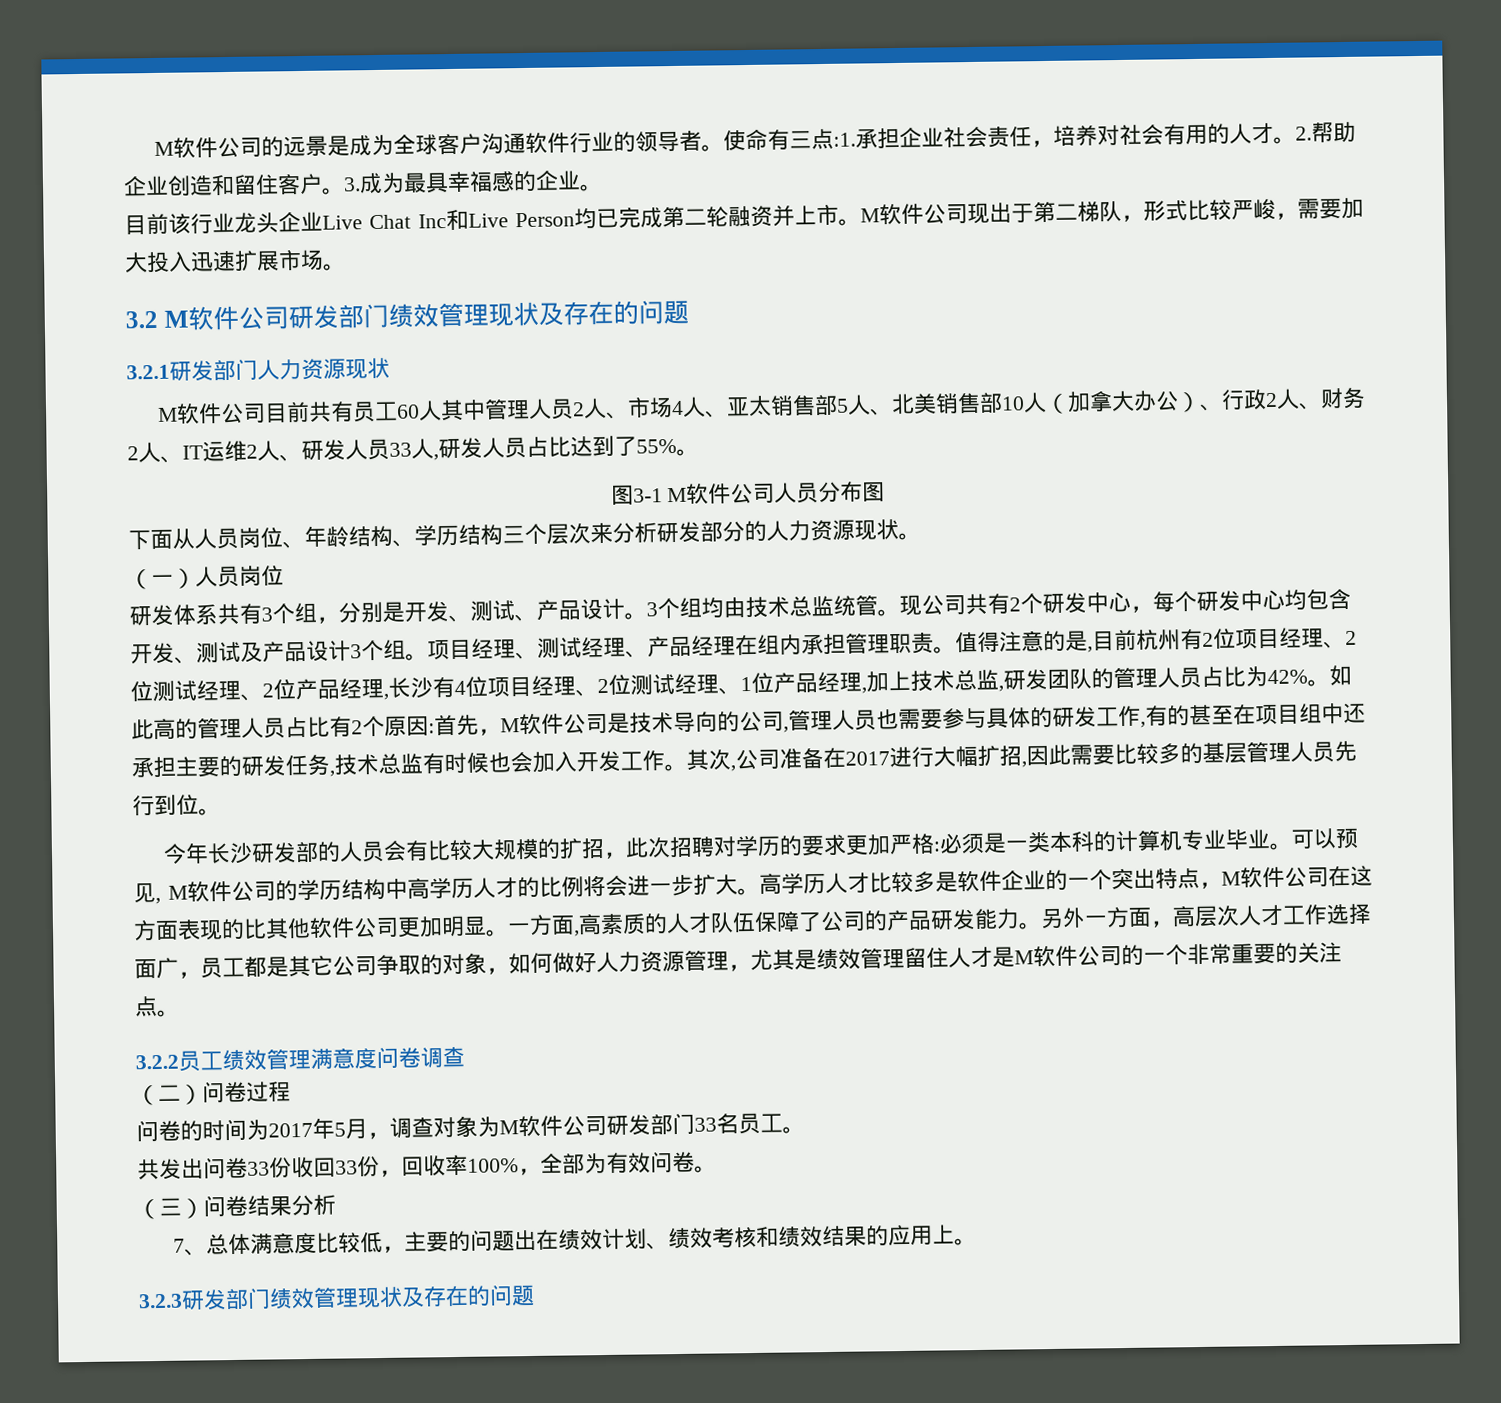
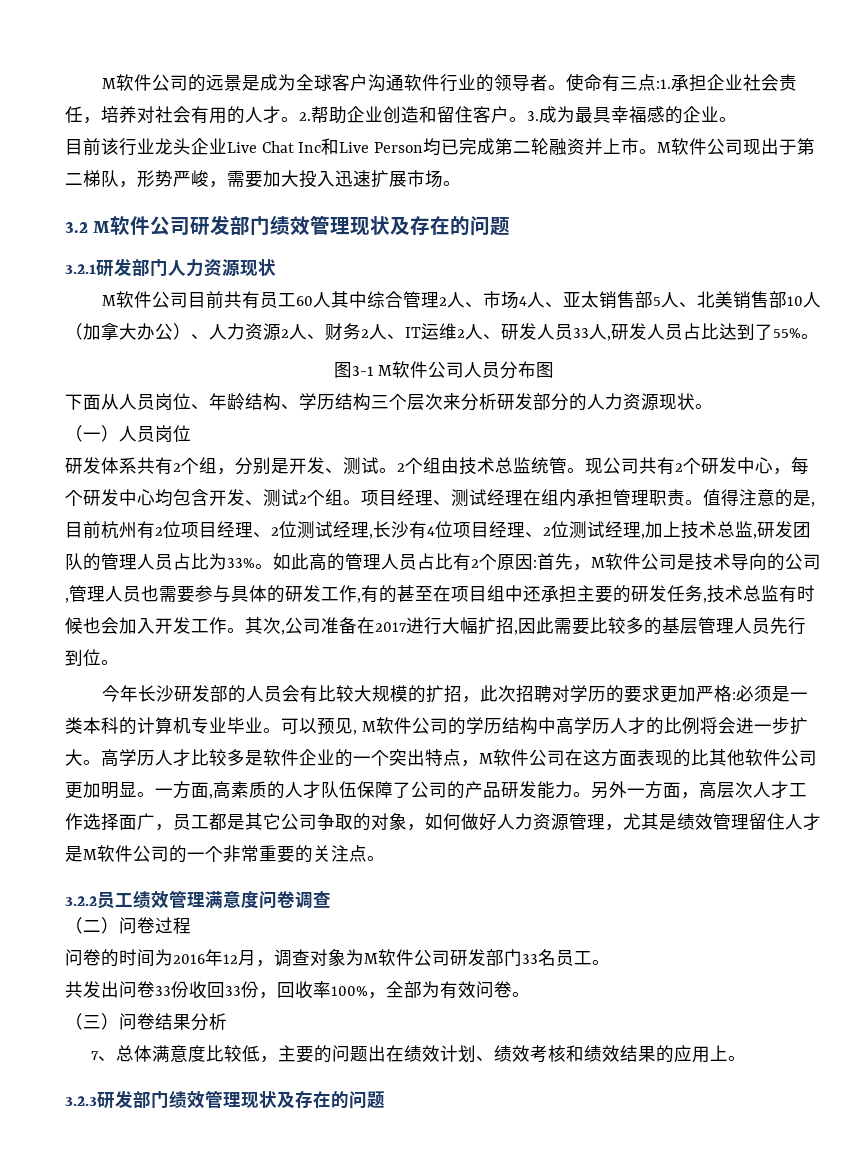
- M软件公司现出于第二梯队，形式比较严峻，需要加大投入迅速扩展市场。
+ M软件公司现出于第二梯队，形势严峻，需要加大投入迅速扩展市场。
- M软件公司目前共有员工60人其中管理人员2人、市场4人、亚太销售部5人、北美销售部10人（加拿大办公）、行政2人、财务2人、IT运维2人、研发人员33人,研发人员占比达到了55%。
+ M软件公司目前共有员工60人其中综合管理2人、市场4人、亚太销售部5人、北美销售部10人（加拿大办公）、人力资源2人、财务2人、IT运维2人、研发人员33人,研发人员占比达到了55%。
- 研发体系共有3个组，分别是开发、测试、产品设计。3个组均由技术总监统管。
+ 研发体系共有2个组，分别是开发、测试。2个组由技术总监统管。
- 现公司共有2个研发中心，每个研发中心均包含开发、测试及产品设计3个组。
+ 现公司共有2个研发中心，每个研发中心均包含开发、测试2个组。
- 项目经理、测试经理、产品经理在组内承担管理职责。
+ 项目经理、测试经理在组内承担管理职责。
- 值得注意的是,目前杭州有2位项目经理、2位测试经理、2位产品经理,长沙有4位项目经理、2位测试经理、1位产品经理,加上技术总监,研发团队的管理人员占比为42%。
+ 值得注意的是,目前杭州有2位项目经理、2位测试经理,长沙有4位项目经理、2位测试经理,加上技术总监,研发团队的管理人员占比为33%。
- 问卷的时间为2017年5月，调查对象为M软件公司研发部门33名员工。
+ 问卷的时间为2016年12月，调查对象为M软件公司研发部门33名员工。

